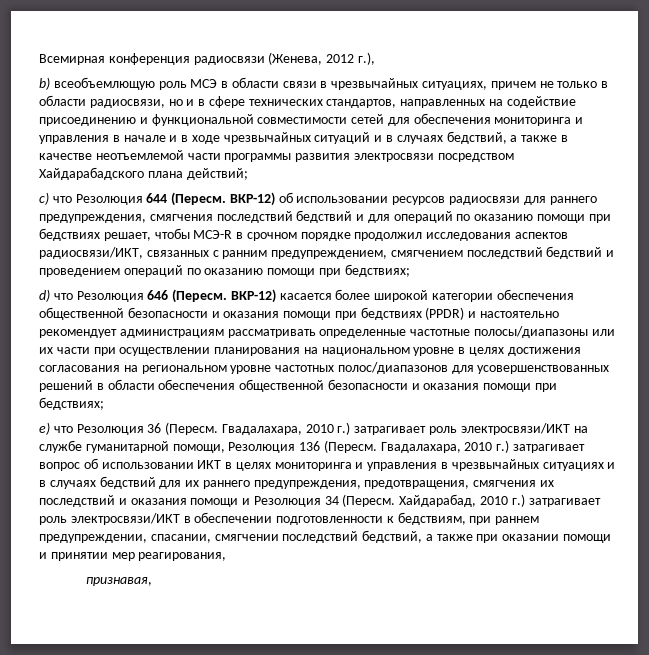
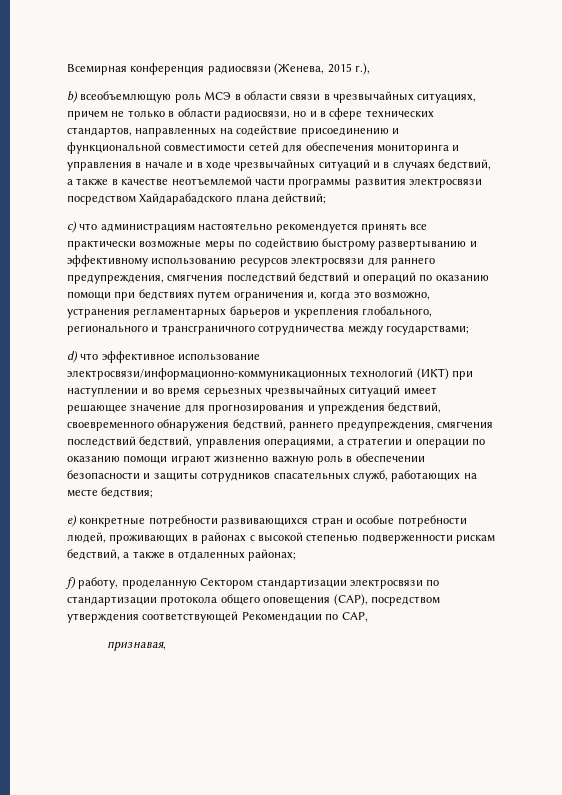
- Всемирная конференция радиосвязи (Женева, 2012 г.),
+ Всемирная конференция радиосвязи (Женева, 2015 г.),
- с) что Резолюция 644 (Пересм. ВКР-12) об использовании ресурсов радиосвязи для раннего предупреждения, смягчения последствий бедствий и для операций по оказанию помощи при бедствиях решает, чтобы МСЭ-R в срочном порядке продолжил исследования аспектов радиосвязи/ИКТ, связанных с ранним предупреждением, смягчением последствий бедствий и проведением операций по оказанию помощи при бедствиях;
- d) что Резолюция 646 (Пересм. ВКР-12) касается более широкой категории обеспечения общественной безопасности и оказания помощи при бедствиях (PPDR) и настоятельно рекомендует администрациям рассматривать определенные частотные полосы/диапазоны или их части при осуществлении планирования на национальном уровне в целях достижения согласования на региональном уровне частотных полос/диапазонов для усовершенствованных решений в области обеспечения общественной безопасности и оказания помощи при бедствиях;
- e) что Резолюция 36 (Пересм. Гвадалахара, 2010 г.) затрагивает роль электросвязи/ИКТ на службе гуманитарной помощи, Резолюция 136 (Пересм. Гвадалахара, 2010 г.) затрагивает вопрос об использовании ИКТ в целях мониторинга и управления в чрезвычайных ситуациях и в случаях бедствий для их раннего предупреждения, предотвращения, смягчения их последствий и оказания помощи и Резолюция 34 (Пересм. Хайдарабад, 2010 г.) затрагивает роль электросвязи/ИКТ в обеспечении подготовленности к бедствиям, при раннем предупреждении, спасании, смягчении последствий бедствий, а также при оказании помощи и принятии мер реагирования,
+ с) что администрациям настоятельно рекомендуется принять все практически возможные меры по содействию быстрому развертыванию и эффективному использованию ресурсов электросвязи для раннего предупреждения, смягчения последствий бедствий и операций по оказанию помощи при бедствиях путем ограничения и, когда это возможно, устранения регламентарных барьеров и укрепления глобального, регионального и трансграничного сотрудничества между государствами;
+ d) что эффективное использование электросвязи/информационно-коммуникационных технологий (ИКТ) при наступлении и во время серьезных чрезвычайных ситуаций имеет решающее значение для прогнозирования и упреждения бедствий, своевременного обнаружения бедствий, раннего предупреждения, смягчения последствий бедствий, управления операциями, а стратегии и операции по оказанию помощи играют жизненно важную роль в обеспечении безопасности и защиты сотрудников спасательных служб, работающих на месте бедствия;
+ e) конкретные потребности развивающихся стран и особые потребности людей, проживающих в районах с высокой степенью подверженности рискам бедствий, а также в отдаленных районах;
+ f) работу, проделанную Сектором стандартизации электросвязи по стандартизации протокола общего оповещения (CAP), посредством утверждения соответствующей Рекомендации по САР,

